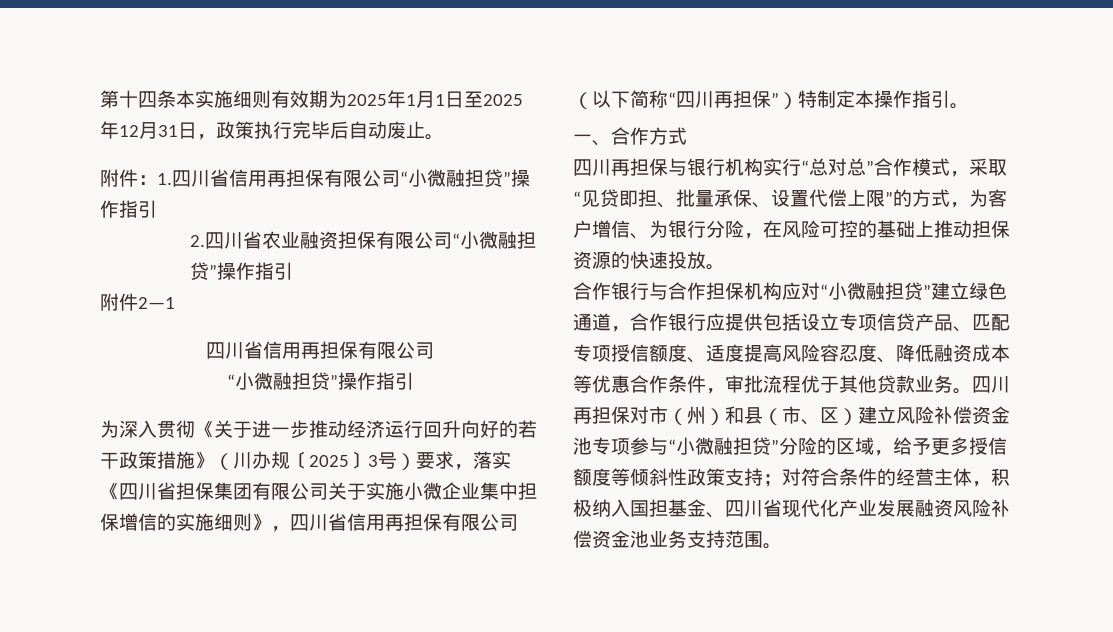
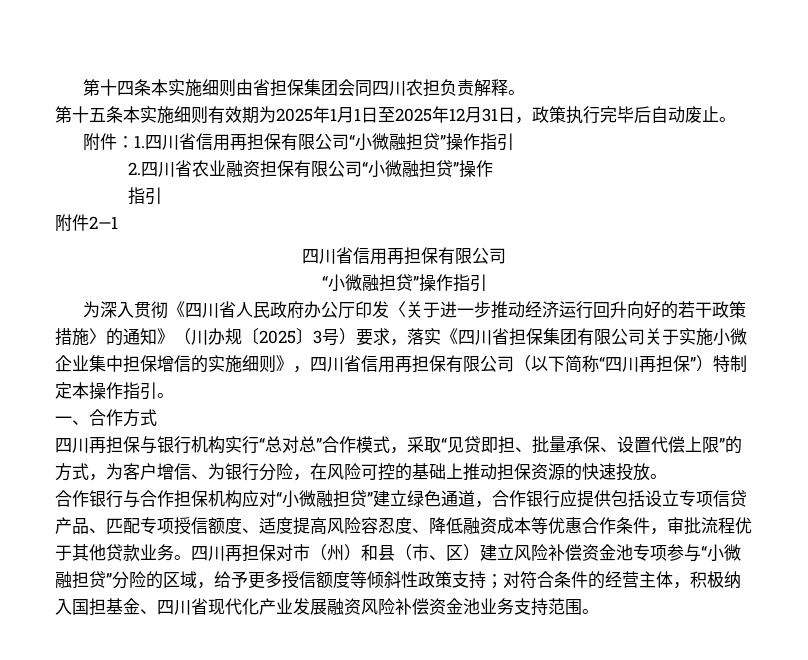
- 第十四条本实施细则有效期为2025年1月1日至2025年12月31日，政策执行完毕后自动废止。
+ 第十四条本实施细则由省担保集团会同四川农担负责解释。
+ 第十五条本实施细则有效期为2025年1月1日至2025年12月31日，政策执行完毕后自动废止。
- 2.四川省农业融资担保有限公司“小微融担贷”操作指引
+ 2.四川省农业融资担保有限公司“小微融担贷”操作
+ 指引
- 为深入贯彻《关于进一步推动经济运行回升向好的若干政策措施》（川办规〔2025〕3号）要求，落实《四川省担保集团有限公司关于实施小微企业集中担保增信的实施细则》，四川省信用再担保有限公司（以下简称“四川再担保”）特制定本操作指引。
+ 为深入贯彻《四川省人民政府办公厅印发〈关于进一步推动经济运行回升向好的若干政策措施〉的通知》（川办规〔2025〕3号）要求，落实《四川省担保集团有限公司关于实施小微企业集中担保增信的实施细则》，四川省信用再担保有限公司（以下简称“四川再担保”）特制定本操作指引。

